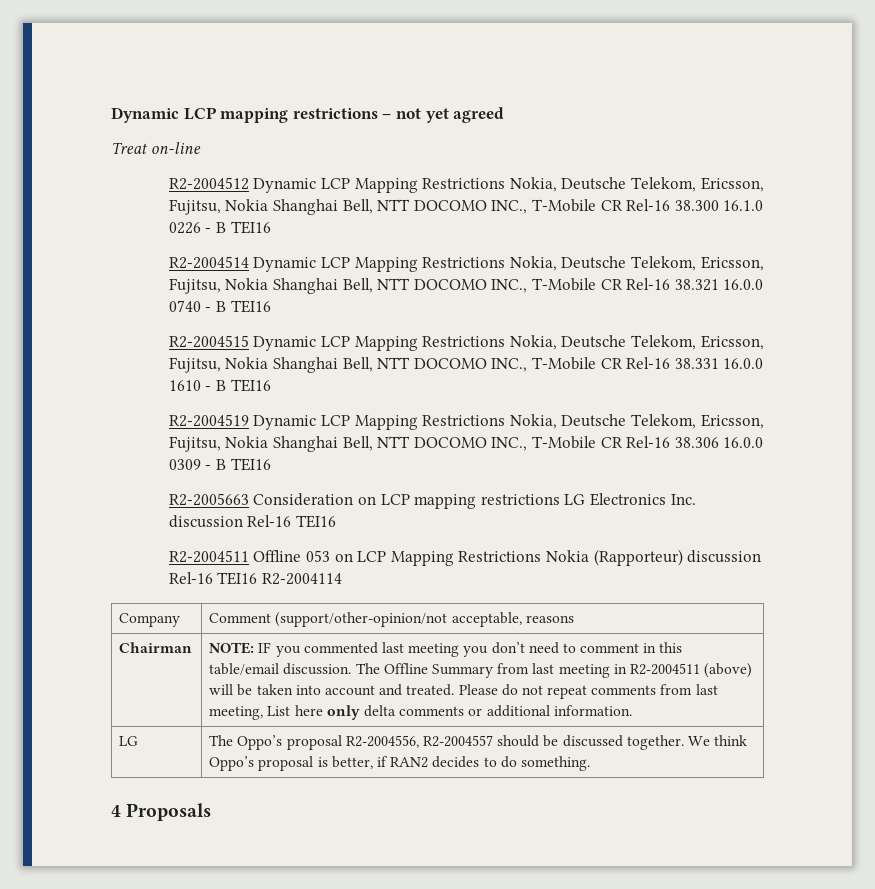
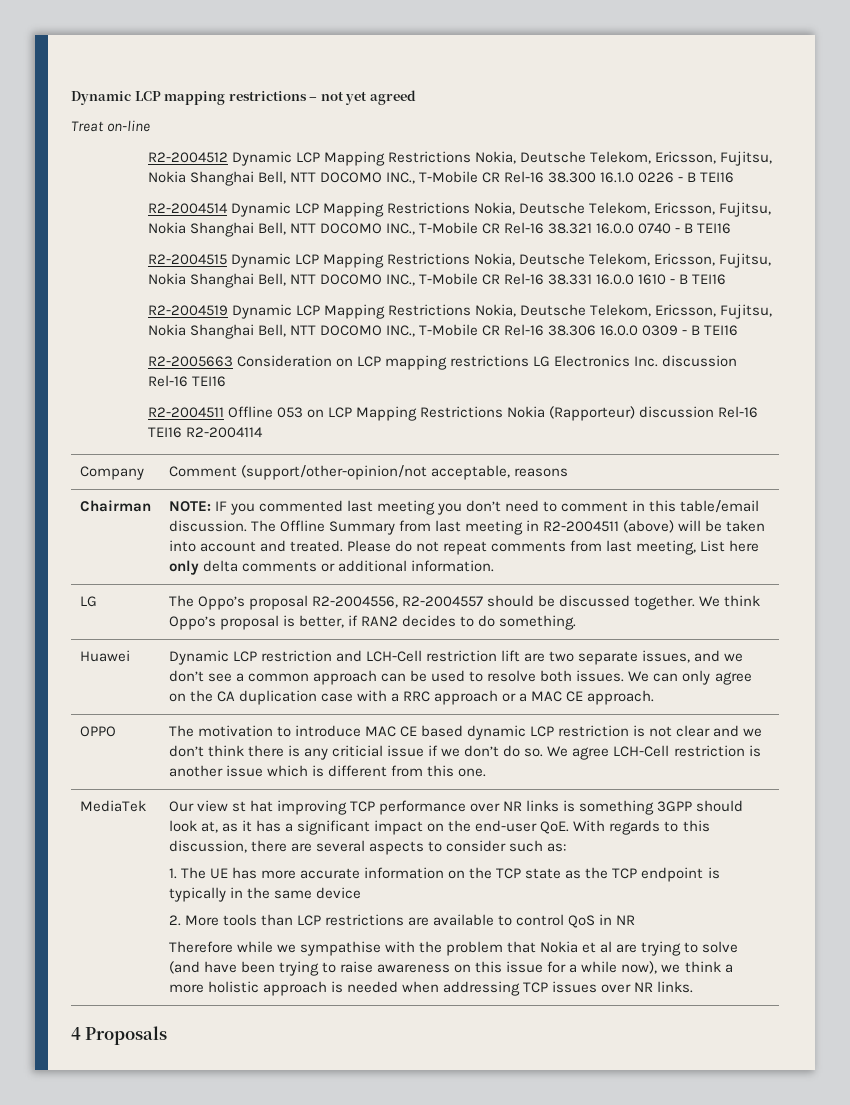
+ Huawei | Dynamic LCP restriction and LCH-Cell restriction lift are two separate issues, and we don’t see a common approach can be used to resolve both issues. We can only agree on the CA duplication case with a RRC approach or a MAC CE approach.
+ OPPO | The motivation to introduce MAC CE based dynamic LCP restriction is not clear and we don’t think there is any criticial issue if we don’t do so. We agree LCH-Cell restriction is another issue which is different from this one.
+ MediaTek | Our view st hat improving TCP performance over NR links is something 3GPP should look at, as it has a significant impact on the end-user QoE. With regards to this discussion, there are several aspects to consider such as:
+ 1. The UE has more accurate information on the TCP state as the TCP endpoint is typically in the same device
+ 2. More tools than LCP restrictions are available to control QoS in NR
+ Therefore while we sympathise with the problem that Nokia et al are trying to solve (and have been trying to raise awareness on this issue for a while now), we think a more holistic approach is needed when addressing TCP issues over NR links.

